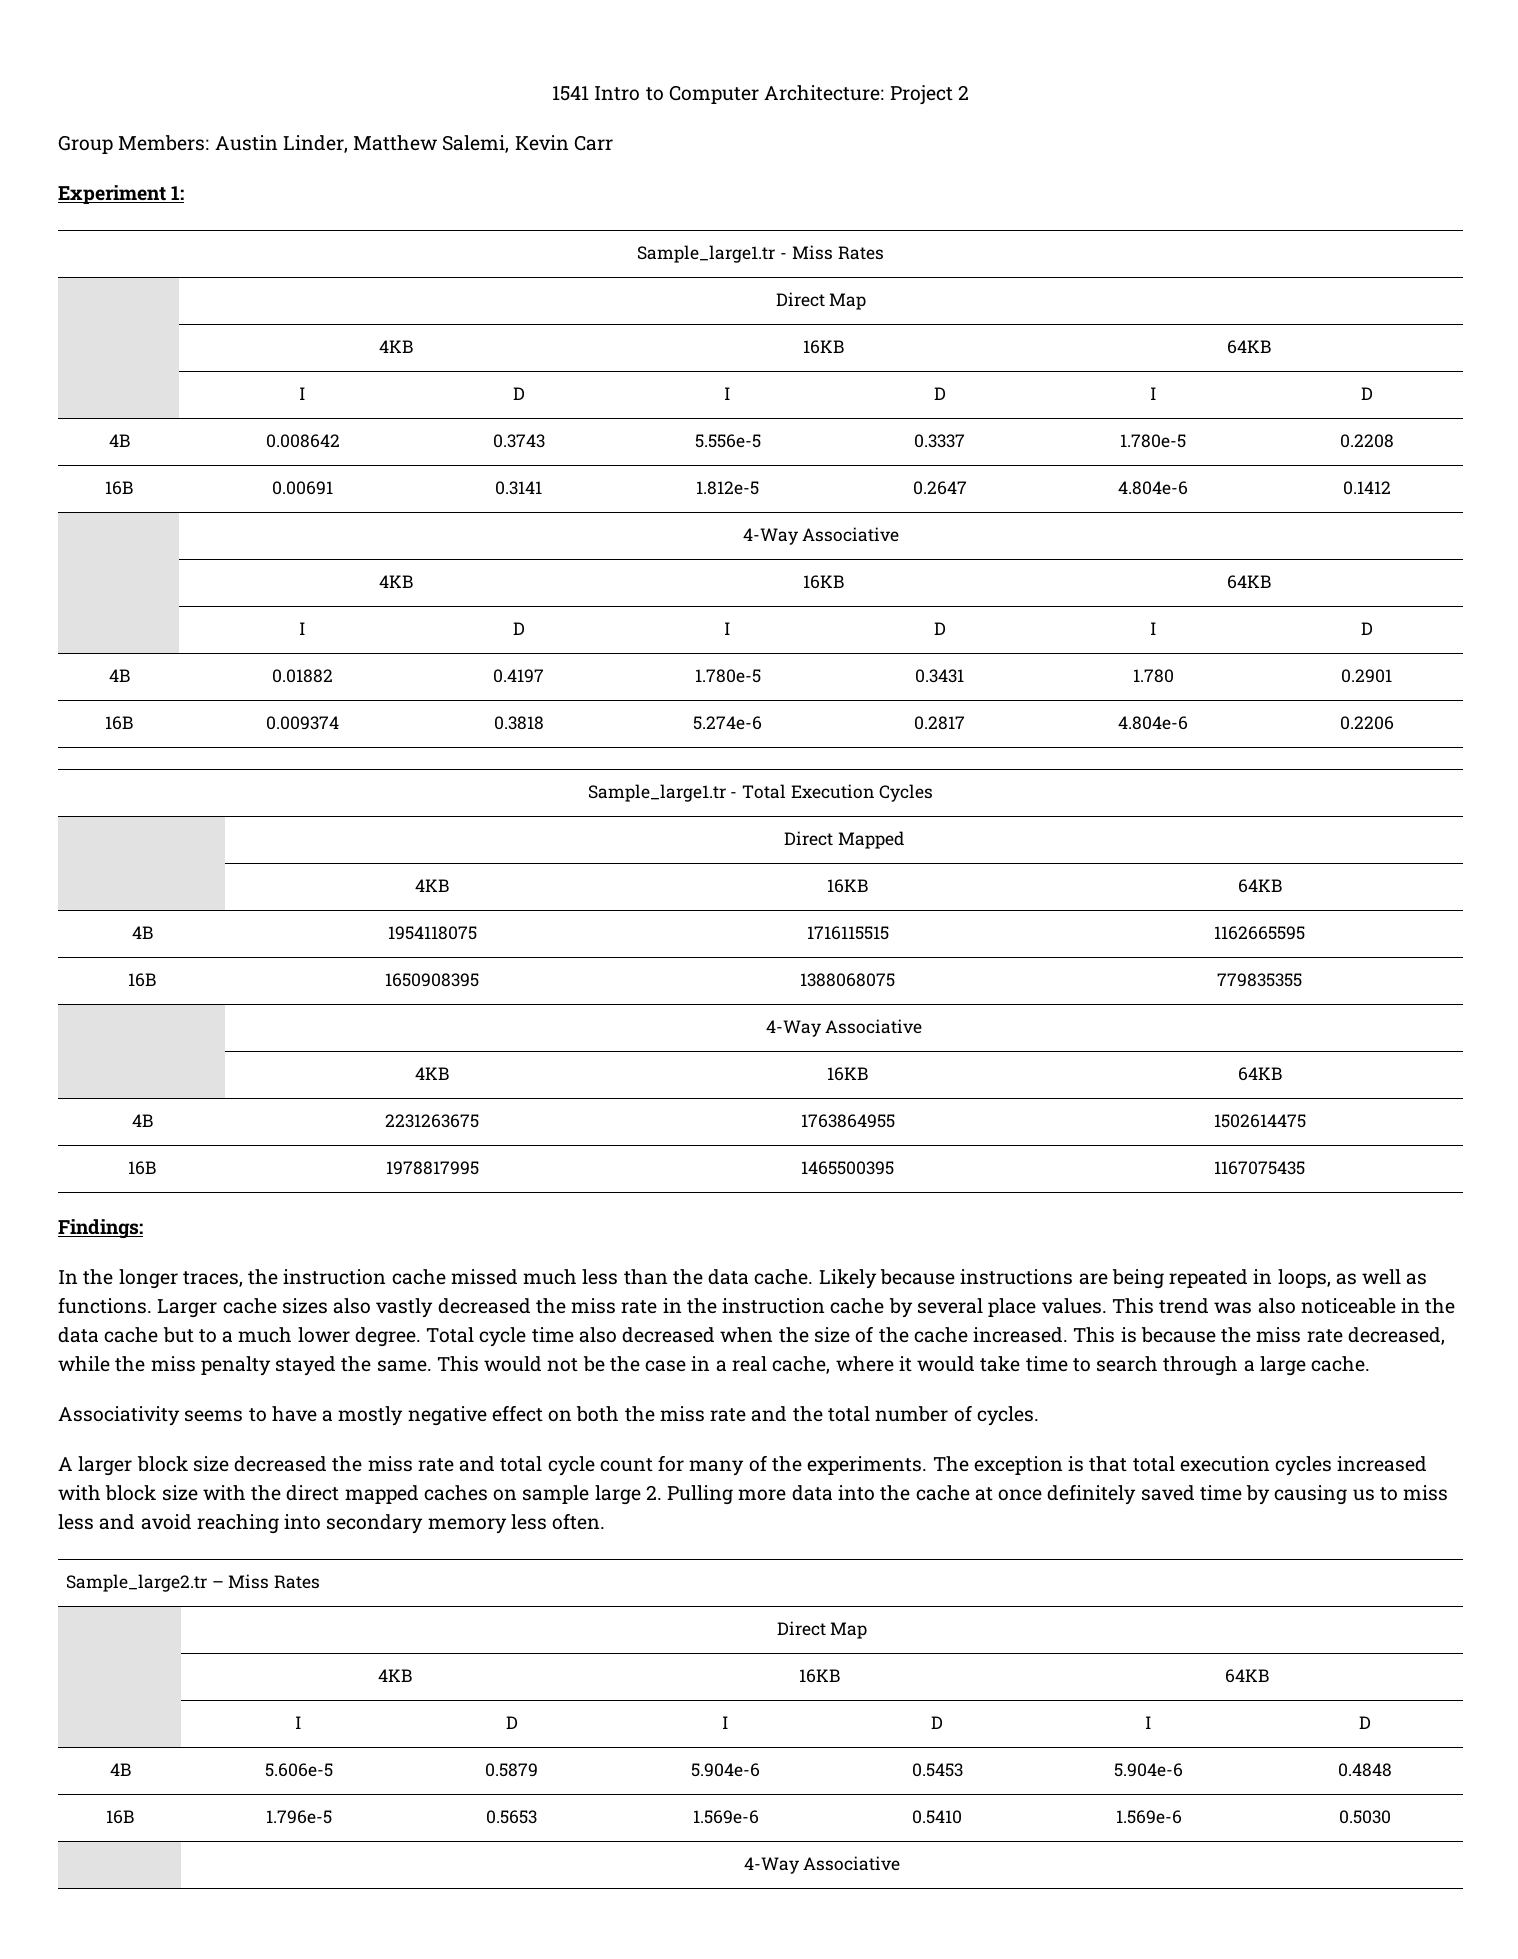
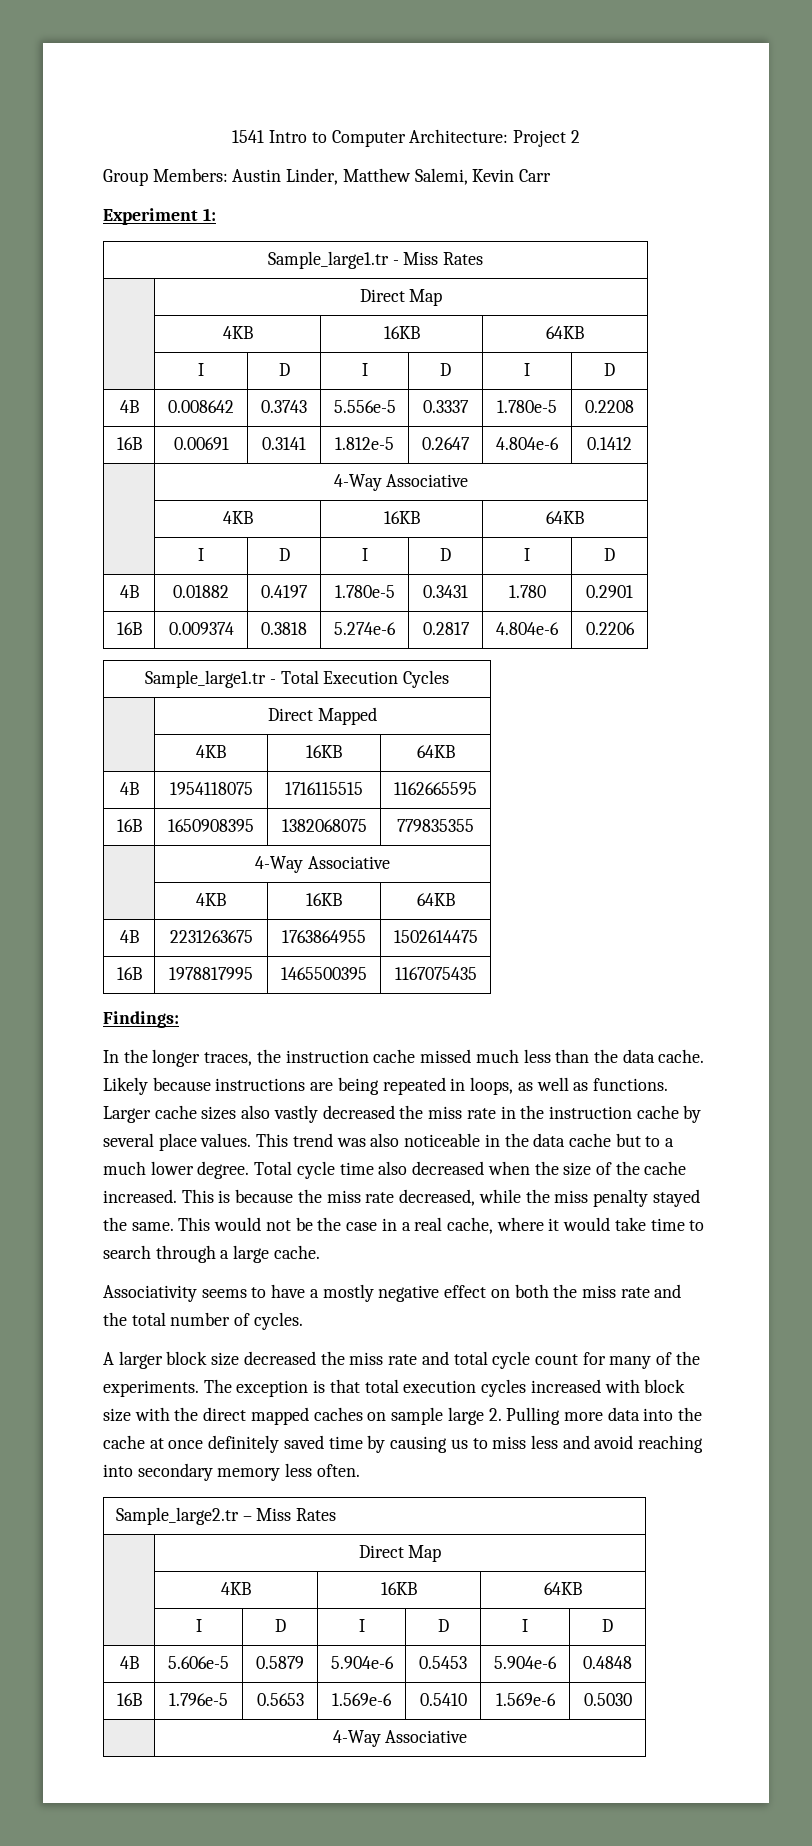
- 16B | 1650908395 | 1388068075 | 779835355
+ 16B | 1650908395 | 1382068075 | 779835355

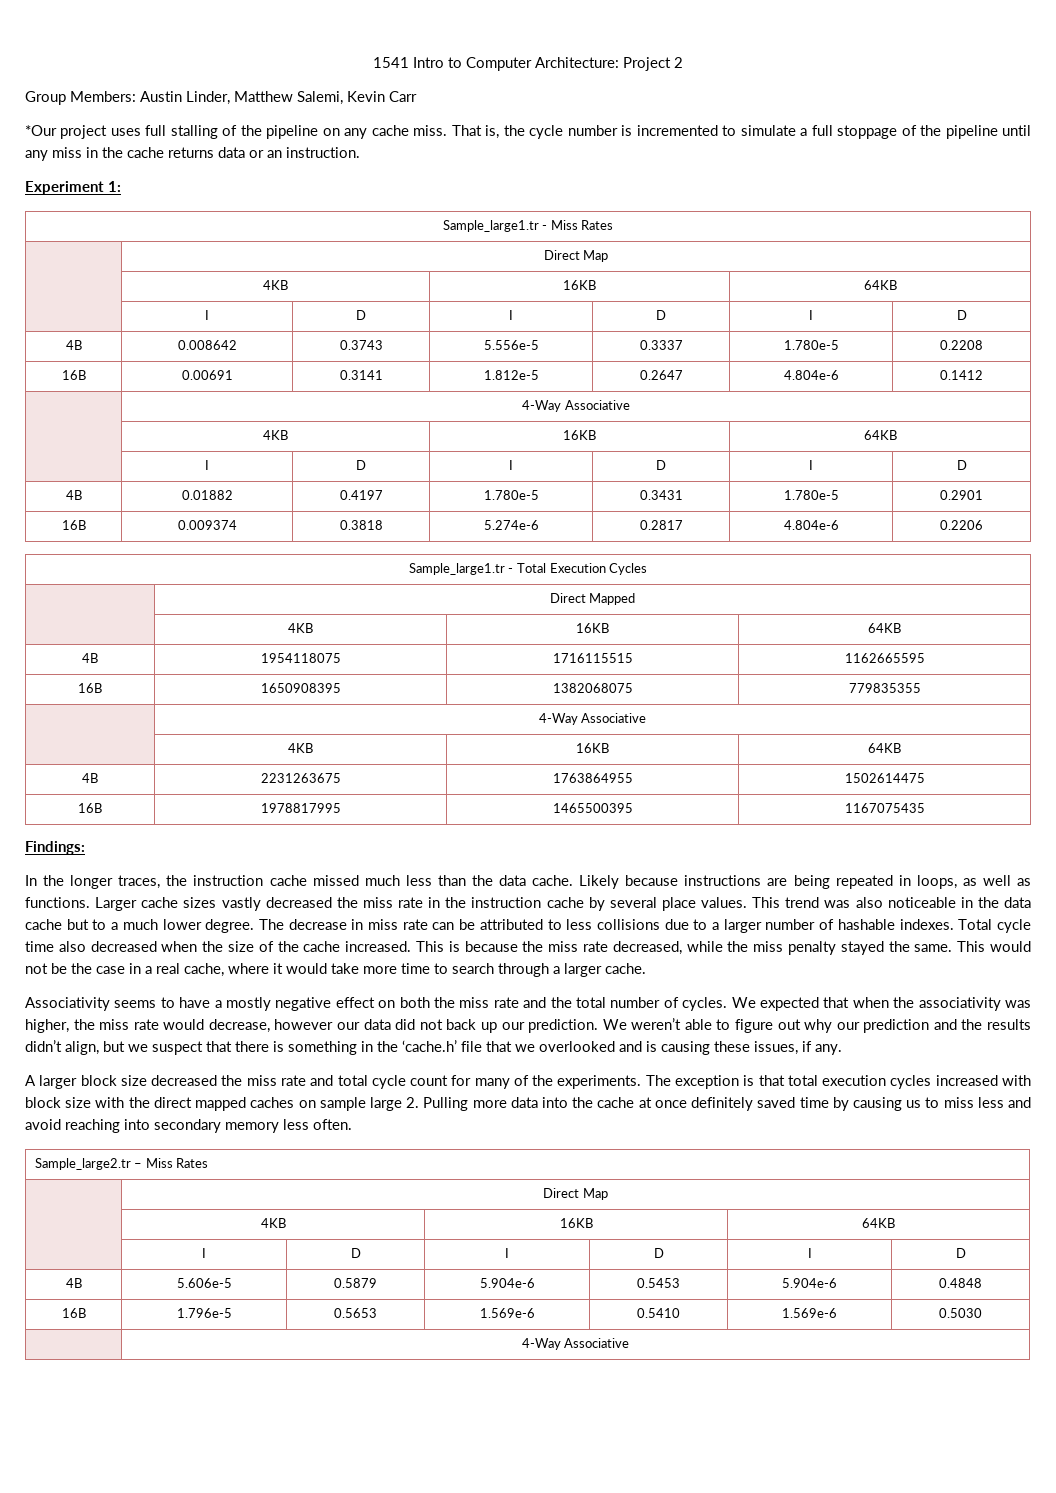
+ *Our project uses full stalling of the pipeline on any cache miss. That is, the cycle number is incremented to simulate a full stoppage of the pipeline until any miss in the cache returns data or an instruction.
- 4B | 0.01882 | 0.4197 | 1.780e-5 | 0.3431 | 1.780 | 0.2901
+ 4B | 0.01882 | 0.4197 | 1.780e-5 | 0.3431 | 1.780e-5 | 0.2901
- Larger cache sizes also vastly decreased the miss rate in the instruction cache by several place values.
+ Larger cache sizes vastly decreased the miss rate in the instruction cache by several place values.
+ The decrease in miss rate can be attributed to less collisions due to a larger number of hashable indexes.
- This would not be the case in a real cache, where it would take time to search through a large cache.
+ This would not be the case in a real cache, where it would take more time to search through a larger cache.
+ We expected that when the associativity was higher, the miss rate would decrease, however our data did not back up our prediction. We weren’t able to figure out why our prediction and the results didn’t align, but we suspect that there is something in the ‘cache.h’ file that we overlooked and is causing these issues, if any.

